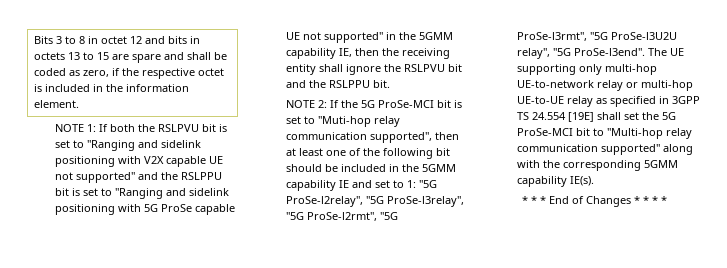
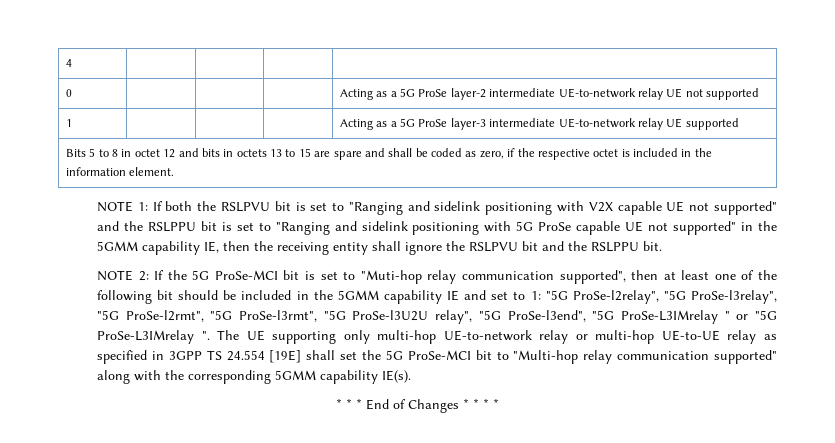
- Bits 3 to 8 in octet 12 and bits in octets 13 to 15 are spare and shall be coded as zero, if the respective octet is included in the information element.
+ 4 | | | |
+ 0 | | | | Acting as a 5G ProSe layer-2 intermediate UE-to-network relay UE not supported
+ 1 | | | | Acting as a 5G ProSe layer-3 intermediate UE-to-network relay UE supported
+ Bits 5 to 8 in octet 12 and bits in octets 13 to 15 are spare and shall be coded as zero, if the respective octet is included in the information element.
- NOTE 2: If the 5G ProSe-MCI bit is set to "Muti-hop relay communication supported", then at least one of the following bit should be included in the 5GMM capability IE and set to 1: "5G ProSe-l2relay", "5G ProSe-l3relay", "5G ProSe-l2rmt", "5G ProSe-l3rmt", "5G ProSe-l3U2U relay", "5G ProSe-l3end".
+ NOTE 2: If the 5G ProSe-MCI bit is set to "Muti-hop relay communication supported", then at least one of the following bit should be included in the 5GMM capability IE and set to 1: "5G ProSe-l2relay", "5G ProSe-l3relay", "5G ProSe-l2rmt", "5G ProSe-l3rmt", "5G ProSe-l3U2U relay", "5G ProSe-l3end", "5G ProSe-L3IMrelay " or "5G ProSe-L3IMrelay ".

